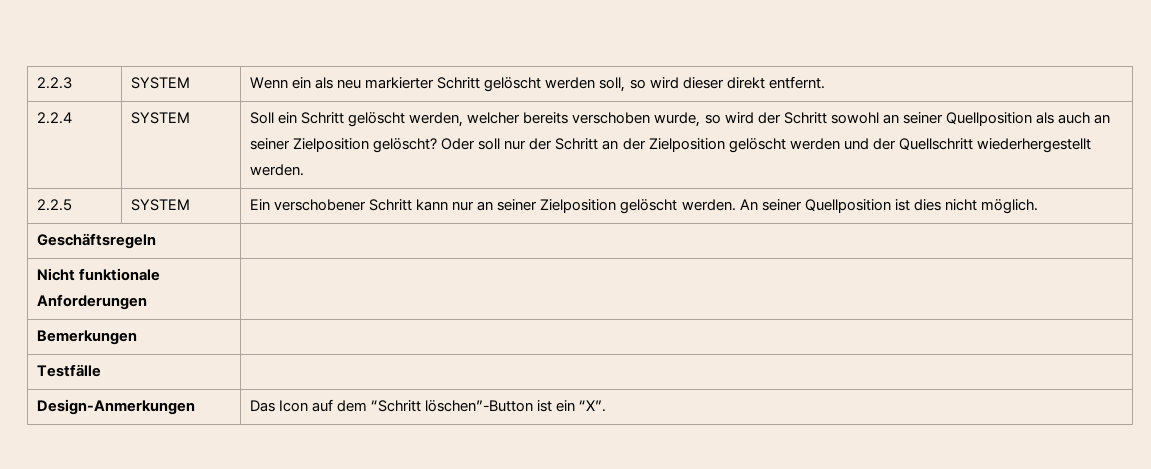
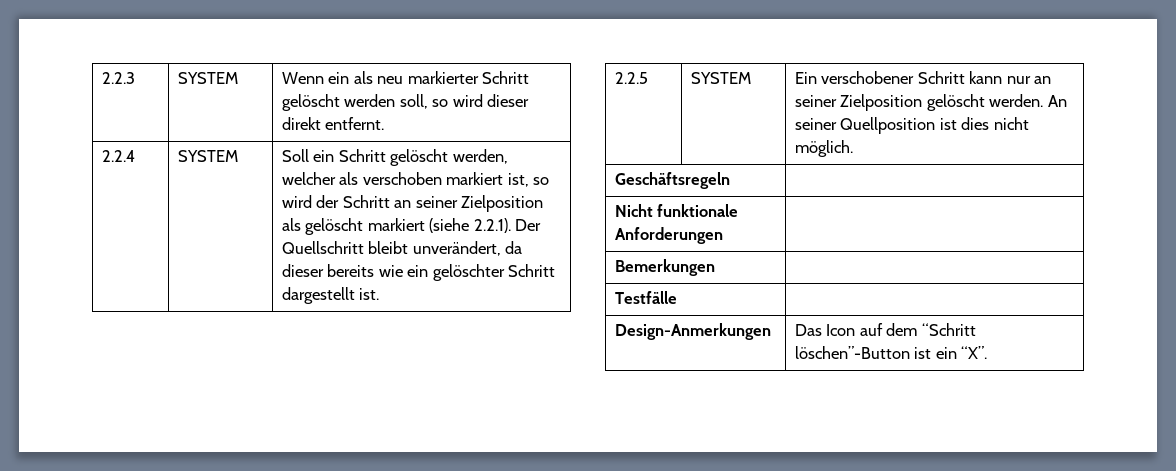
- 2.2.4 | SYSTEM | Soll ein Schritt gelöscht werden, welcher bereits verschoben wurde, so wird der Schritt sowohl an seiner Quellposition als auch an seiner Zielposition gelöscht? Oder soll nur der Schritt an der Zielposition gelöscht werden und der Quellschritt wiederhergestellt werden.
+ 2.2.4 | SYSTEM | Soll ein Schritt gelöscht werden, welcher als verschoben markiert ist, so wird der Schritt an seiner Zielposition als gelöscht markiert (siehe 2.2.1). Der Quellschritt bleibt unverändert, da dieser bereits wie ein gelöschter Schritt dargestellt ist.

